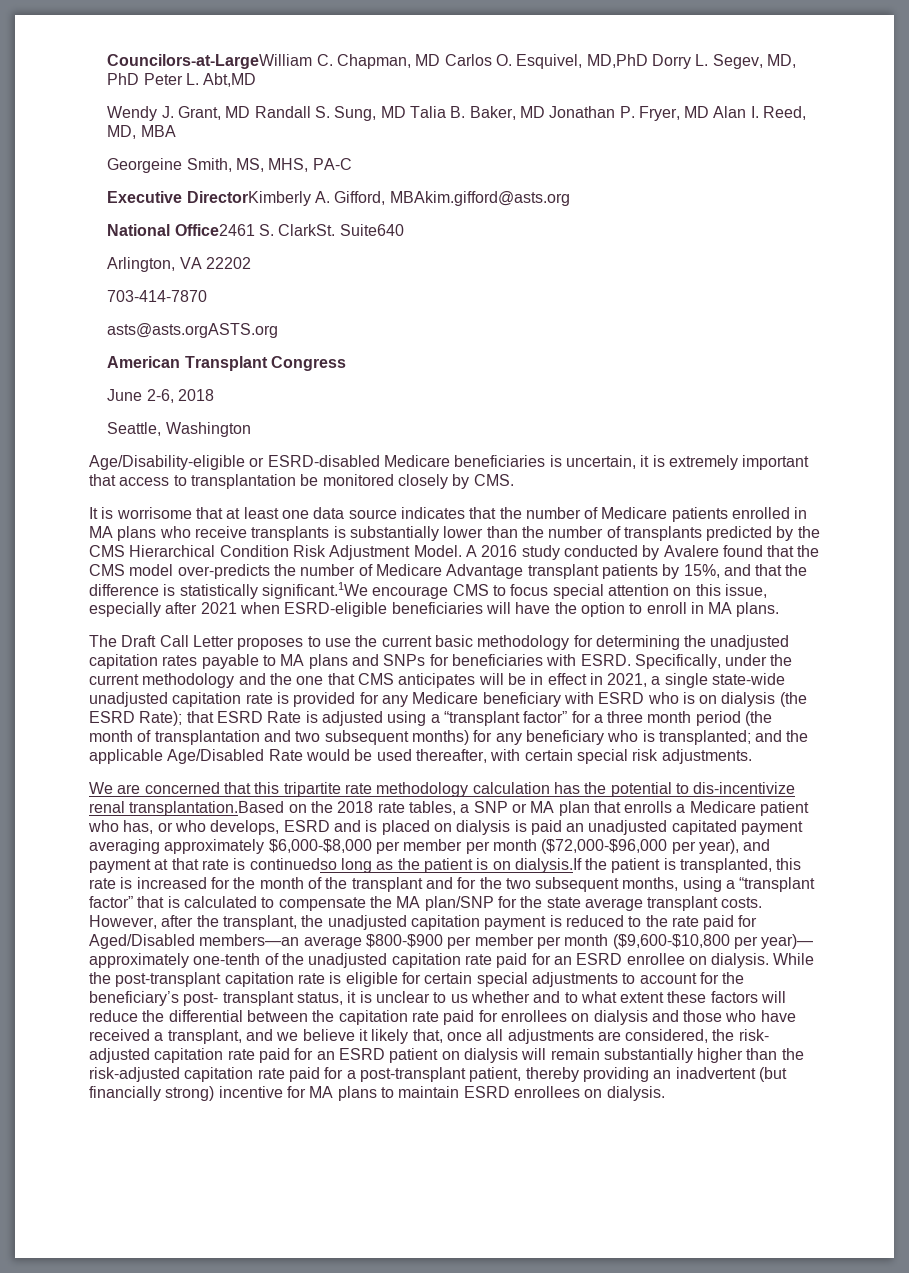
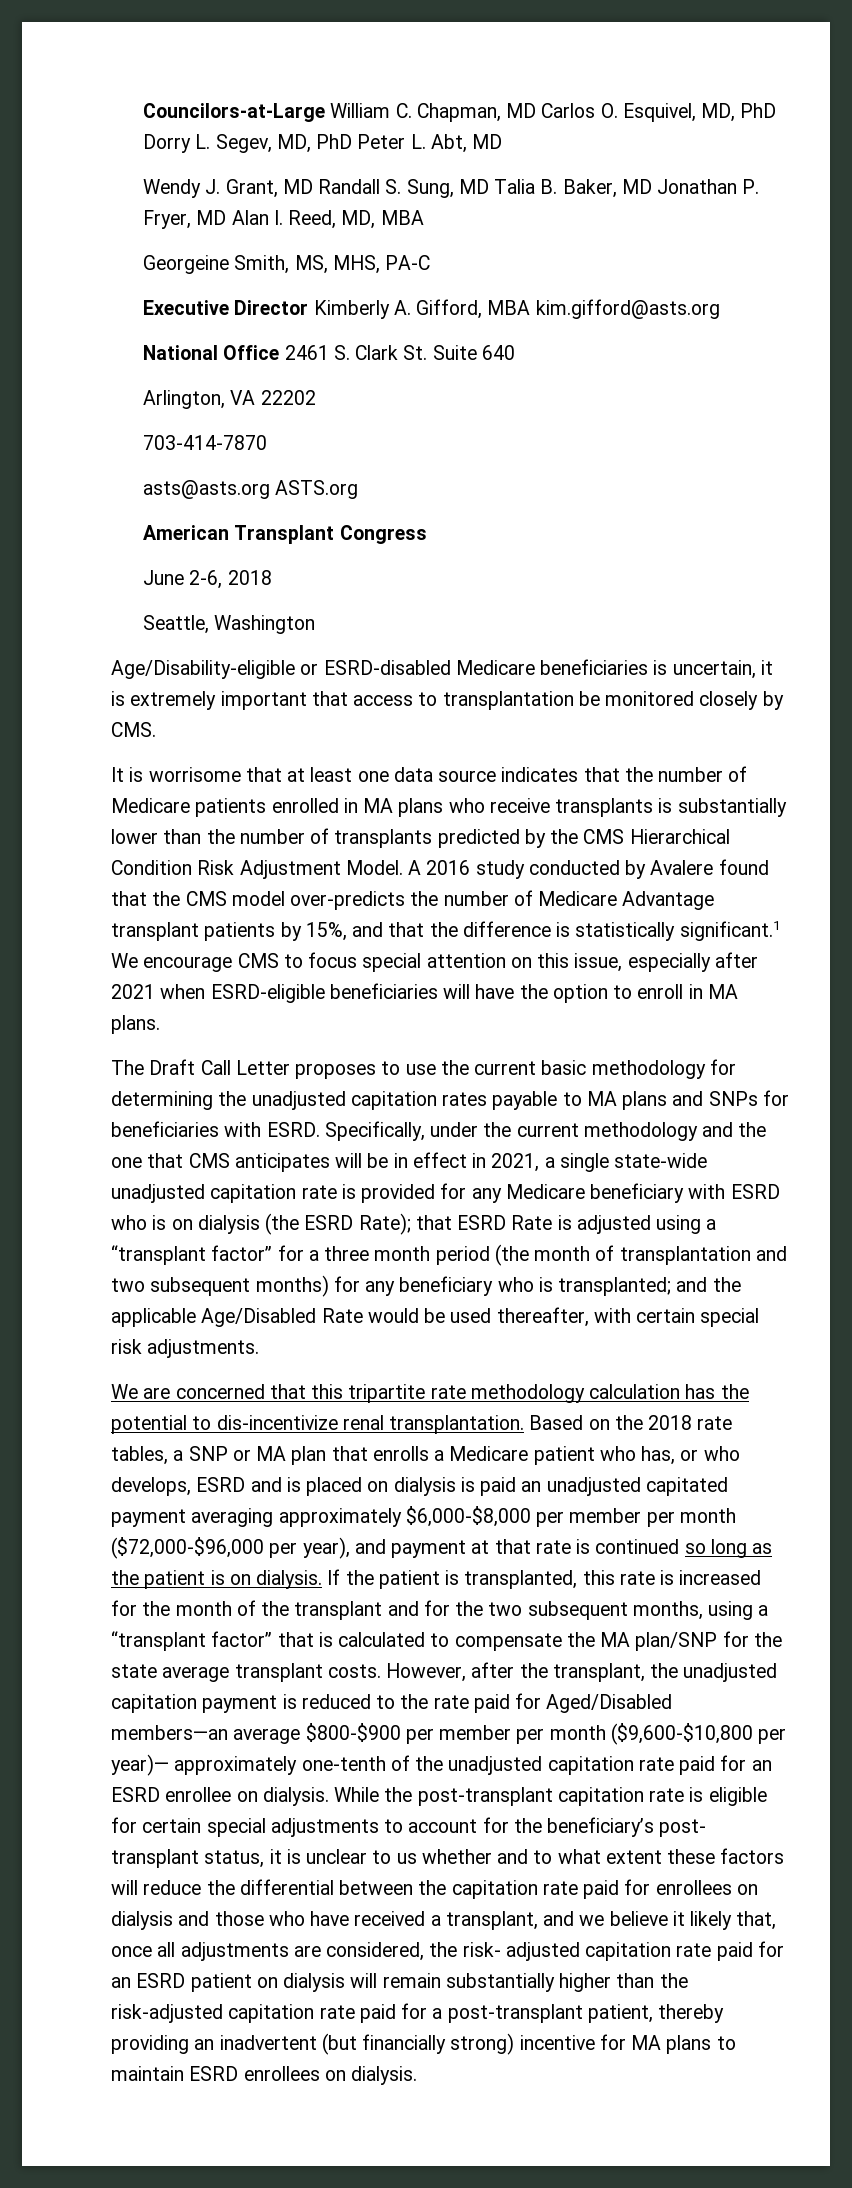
- Councilors-at-LargeWilliam C. Chapman, MD Carlos O. Esquivel, MD,PhD Dorry L. Segev, MD, PhD Peter L. Abt,MD
+ Councilors-at-Large William C. Chapman, MD Carlos O. Esquivel, MD, PhD Dorry L. Segev, MD, PhD Peter L. Abt, MD
- Executive DirectorKimberly A. Gifford, MBAkim.gifford@asts.org
- National Office2461 S. ClarkSt. Suite640
+ Executive Director Kimberly A. Gifford, MBA kim.gifford@asts.org
+ National Office 2461 S. Clark St. Suite 640
- asts@asts.orgASTS.org
+ asts@asts.org ASTS.org
- A 2016 study conducted by Avalere found that the CMS model over-predicts the number of Medicare Advantage transplant patients by 15%, and that the difference is statistically significant.1We encourage CMS to focus special attention on this issue, especially after 2021 when ESRD-eligible beneficiaries will have the option to enroll in MA plans.
+ A 2016 study conducted by Avalere found that the CMS model over-predicts the number of Medicare Advantage transplant patients by 15%, and that the difference is statistically significant.1 We encourage CMS to focus special attention on this issue, especially after 2021 when ESRD-eligible beneficiaries will have the option to enroll in MA plans.
- We are concerned that this tripartite rate methodology calculation has the potential to dis-incentivize renal transplantation.Based on the 2018 rate tables, a SNP or MA plan that enrolls a Medicare patient who has, or who develops, ESRD and is placed on dialysis is paid an unadjusted capitated payment averaging approximately $6,000-$8,000 per member per month ($72,000-$96,000 per year), and payment at that rate is continuedso long as the patient is on dialysis.If the patient is transplanted, this rate is increased for the month of the transplant and for the two subsequent months, using a “transplant factor” that is calculated to compensate the MA plan/SNP for the state average transplant costs.
+ We are concerned that this tripartite rate methodology calculation has the potential to dis-incentivize renal transplantation. Based on the 2018 rate tables, a SNP or MA plan that enrolls a Medicare patient who has, or who develops, ESRD and is placed on dialysis is paid an unadjusted capitated payment averaging approximately $6,000-$8,000 per member per month ($72,000-$96,000 per year), and payment at that rate is continued so long as the patient is on dialysis. If the patient is transplanted, this rate is increased for the month of the transplant and for the two subsequent months, using a “transplant factor” that is calculated to compensate the MA plan/SNP for the state average transplant costs.

